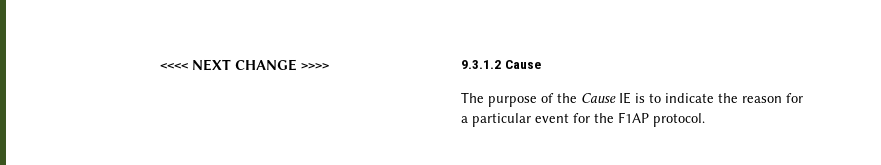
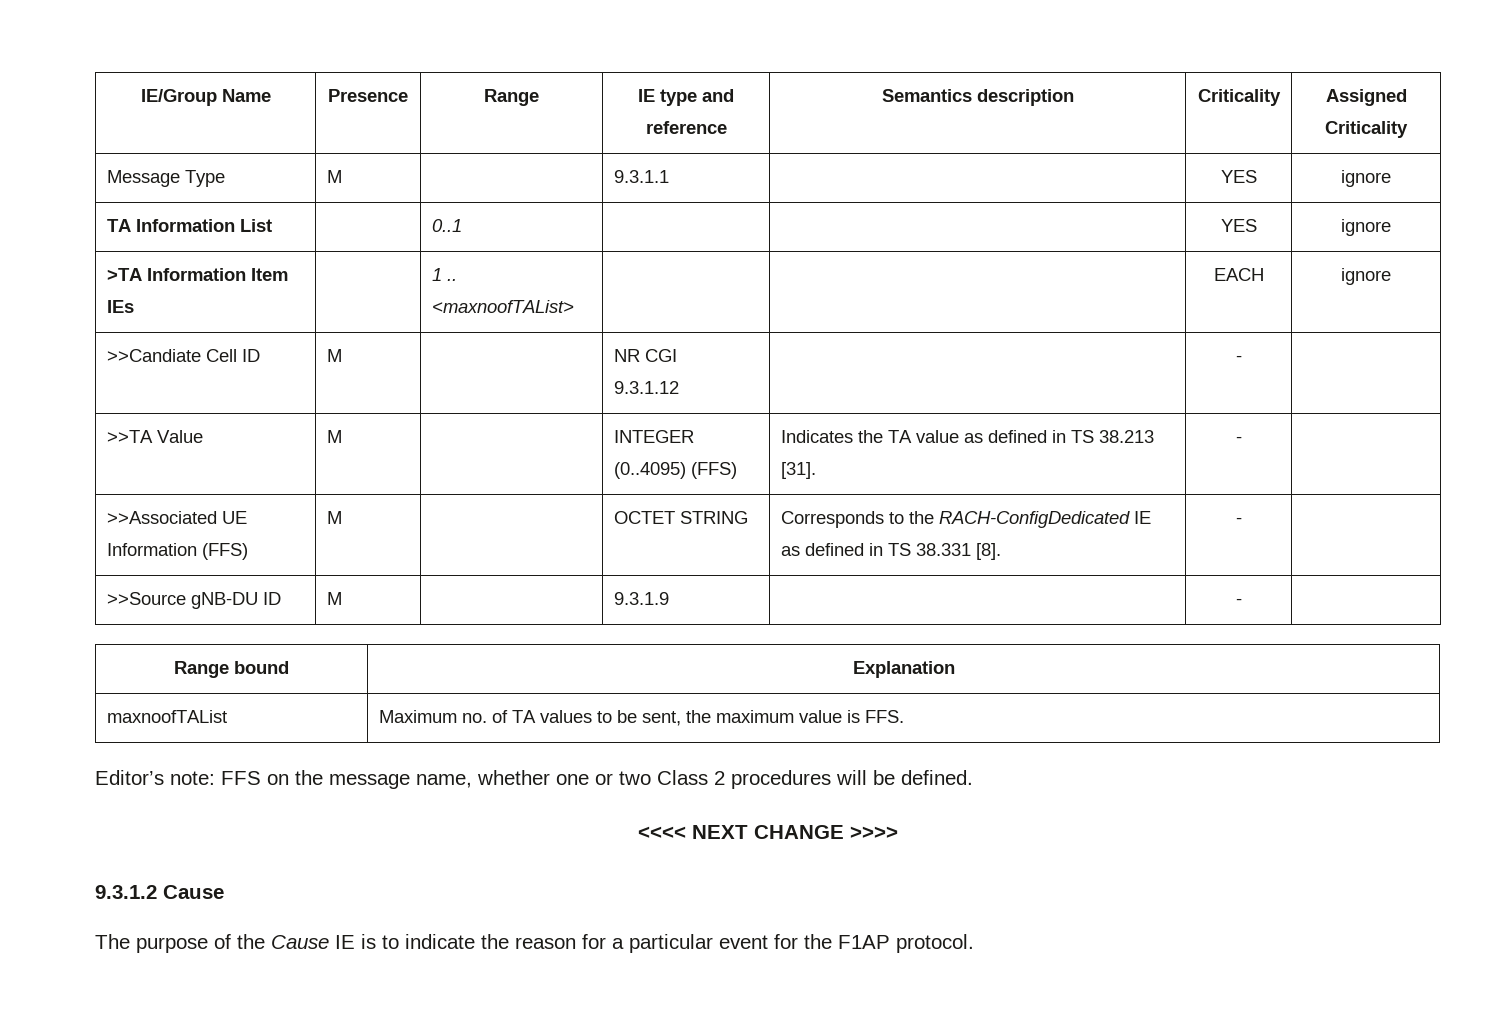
+ IE/Group Name | Presence | Range | IE type and reference | Semantics description | Criticality | Assigned Criticality
+ Message Type | M | | 9.3.1.1 | | YES | ignore
+ TA Information List | | 0..1 | | | YES | ignore
+ >TA Information Item IEs | | 1 .. <maxnoofTAList> | | | EACH | ignore
+ >>Candiate Cell ID | M | | NR CGI
+ 9.3.1.12 | | - |
+ >>TA Value | M | | INTEGER (0..4095) (FFS) | Indicates the TA value as defined in TS 38.213 [31]. | - |
+ >>Associated UE Information (FFS) | M | | OCTET STRING | Corresponds to the RACH-ConfigDedicated IE as defined in TS 38.331 [8]. | - |
+ >>Source gNB-DU ID | M | | 9.3.1.9 | | - |
+ Range bound | Explanation
+ maxnoofTAList | Maximum no. of TA values to be sent, the maximum value is FFS.
+ Editor’s note: FFS on the message name, whether one or two Class 2 procedures will be defined.

